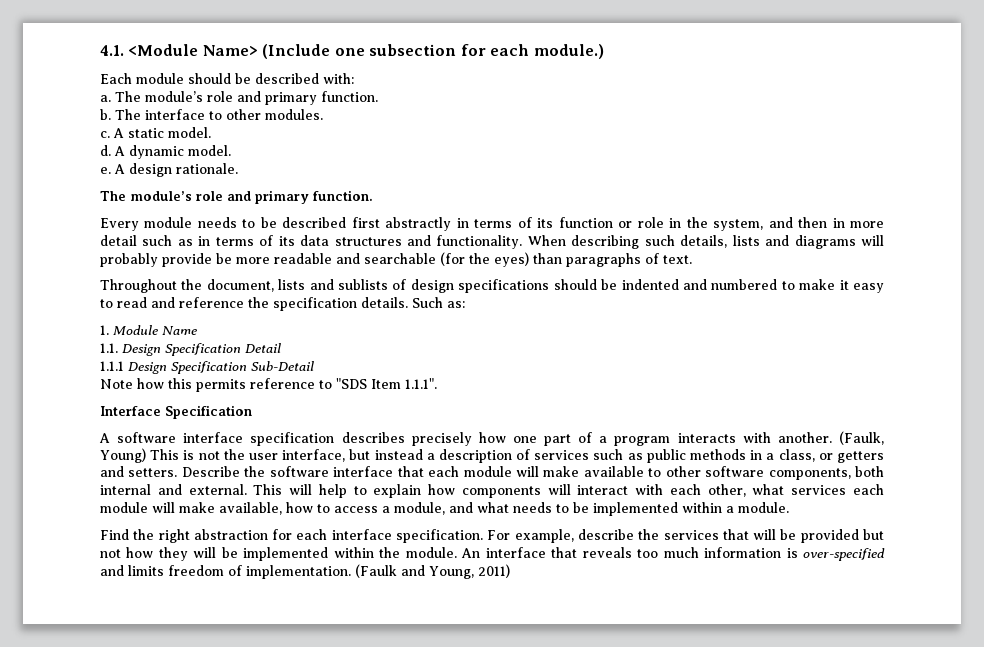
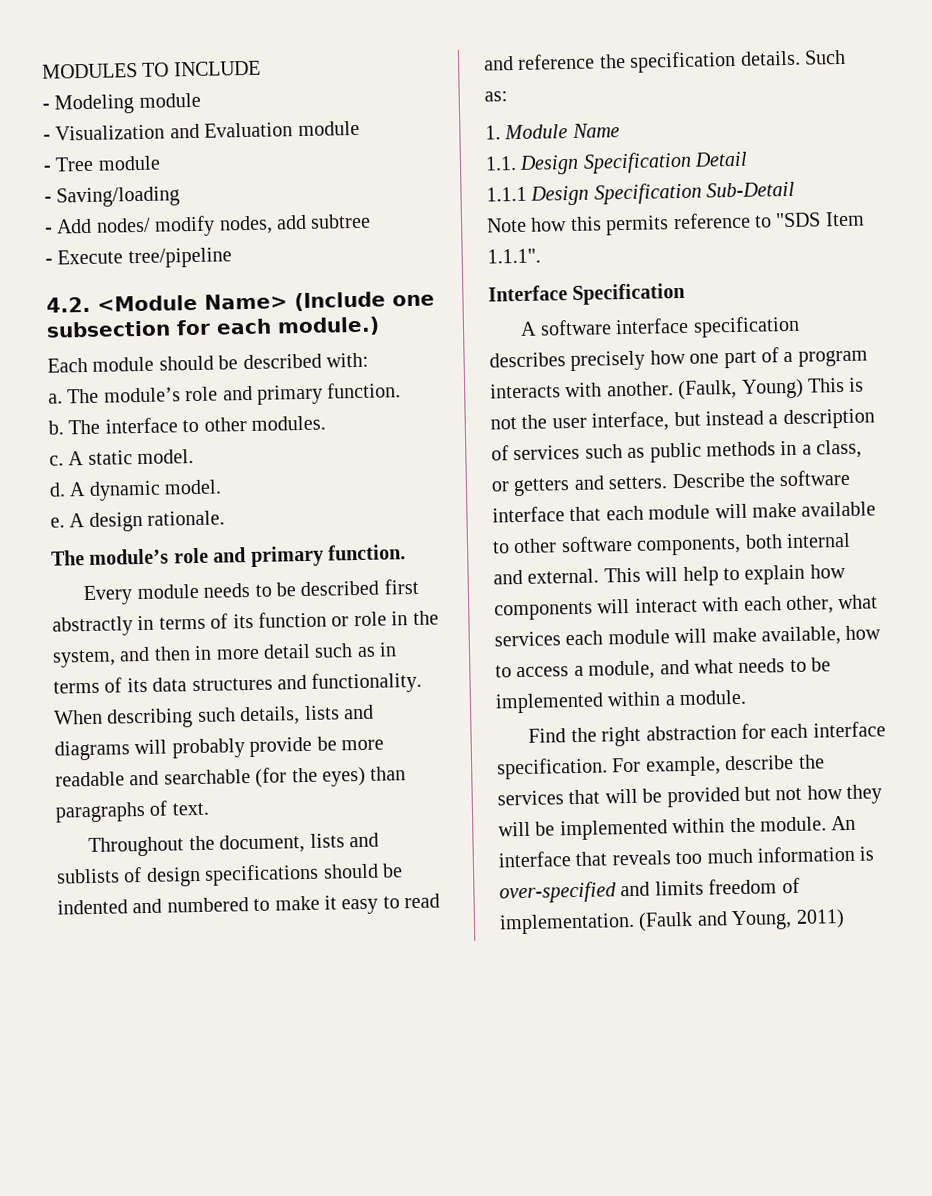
- 4.1. <Module Name> (Include one subsection for each module.)
+ MODULES TO INCLUDE
+ - Modeling module
+ - Visualization and Evaluation module
+ - Tree module
+ - Saving/loading
+ - Add nodes/ modify nodes, add subtree
+ - Execute tree/pipeline
+ 4.2. <Module Name> (Include one subsection for each module.)

